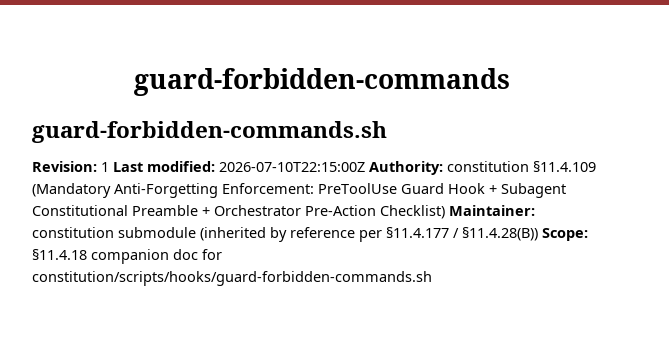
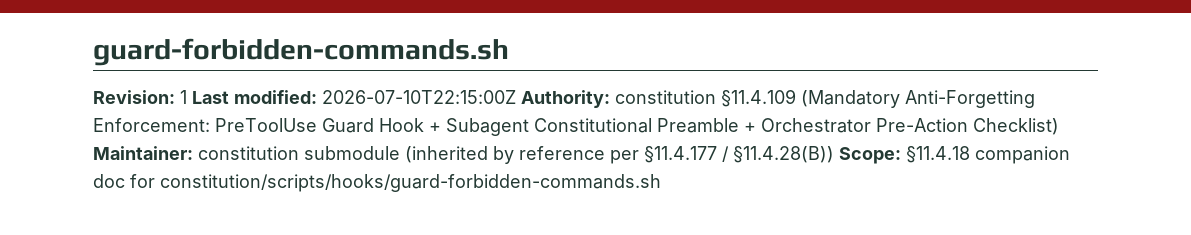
- guard-forbidden-commands

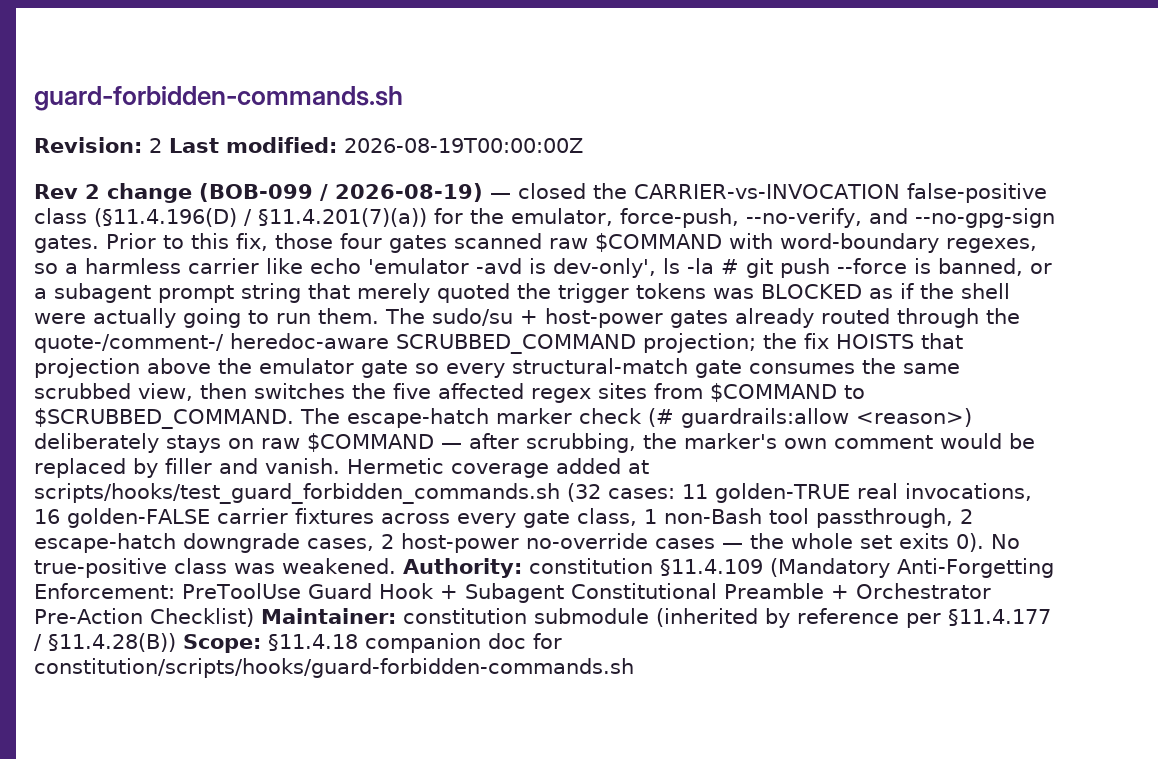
- Revision: 1 Last modified: 2026-07-10T22:15:00Z Authority: constitution §11.4.109 (Mandatory Anti-Forgetting Enforcement: PreToolUse Guard Hook + Subagent Constitutional Preamble + Orchestrator Pre-Action Checklist) Maintainer: constitution submodule (inherited by reference per §11.4.177 / §11.4.28(B)) Scope: §11.4.18 companion doc for constitution/scripts/hooks/guard-forbidden-commands.sh
+ Revision: 2 Last modified: 2026-08-19T00:00:00Z
+ Rev 2 change (BOB-099 / 2026-08-19) — closed the CARRIER-vs-INVOCATION false-positive class (§11.4.196(D) / §11.4.201(7)(a)) for the emulator, force-push, --no-verify, and --no-gpg-sign gates. Prior to this fix, those four gates scanned raw $COMMAND with word-boundary regexes, so a harmless carrier like echo 'emulator -avd is dev-only', ls -la # git push --force is banned, or a subagent prompt string that merely quoted the trigger tokens was BLOCKED as if the shell were actually going to run them. The sudo/su + host-power gates already routed through the quote-/comment-/ heredoc-aware SCRUBBED_COMMAND projection; the fix HOISTS that projection above the emulator gate so every structural-match gate consumes the same scrubbed view, then switches the five affected regex sites from $COMMAND to $SCRUBBED_COMMAND. The escape-hatch marker check (# guardrails:allow <reason>) deliberately stays on raw $COMMAND — after scrubbing, the marker's own comment would be replaced by filler and vanish. Hermetic coverage added at scripts/hooks/test_guard_forbidden_commands.sh (32 cases: 11 golden-TRUE real invocations, 16 golden-FALSE carrier fixtures across every gate class, 1 non-Bash tool passthrough, 2 escape-hatch downgrade cases, 2 host-power no-override cases — the whole set exits 0). No true-positive class was weakened. Authority: constitution §11.4.109 (Mandatory Anti-Forgetting Enforcement: PreToolUse Guard Hook + Subagent Constitutional Preamble + Orchestrator Pre-Action Checklist) Maintainer: constitution submodule (inherited by reference per §11.4.177 / §11.4.28(B)) Scope: §11.4.18 companion doc for constitution/scripts/hooks/guard-forbidden-commands.sh

